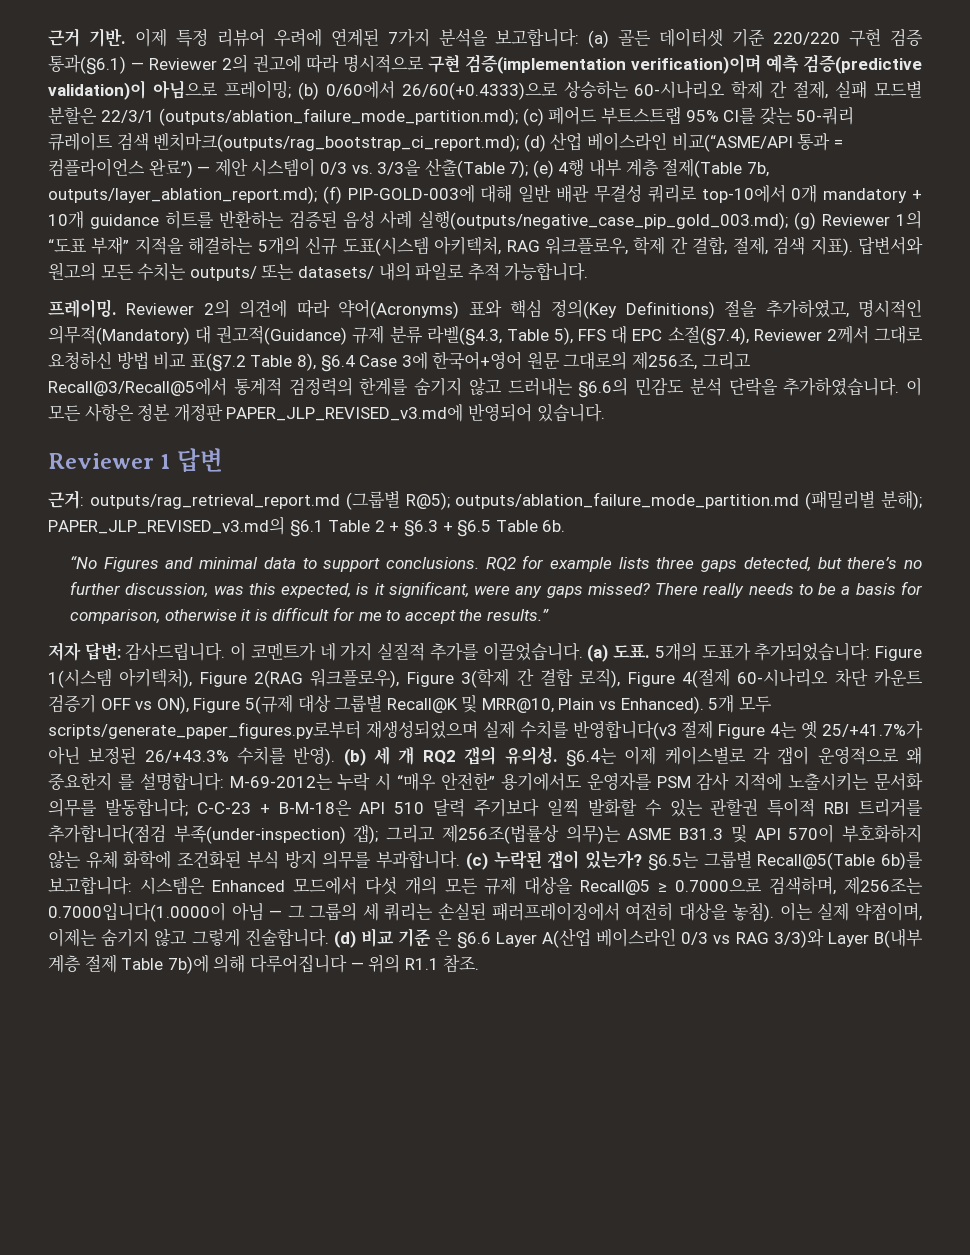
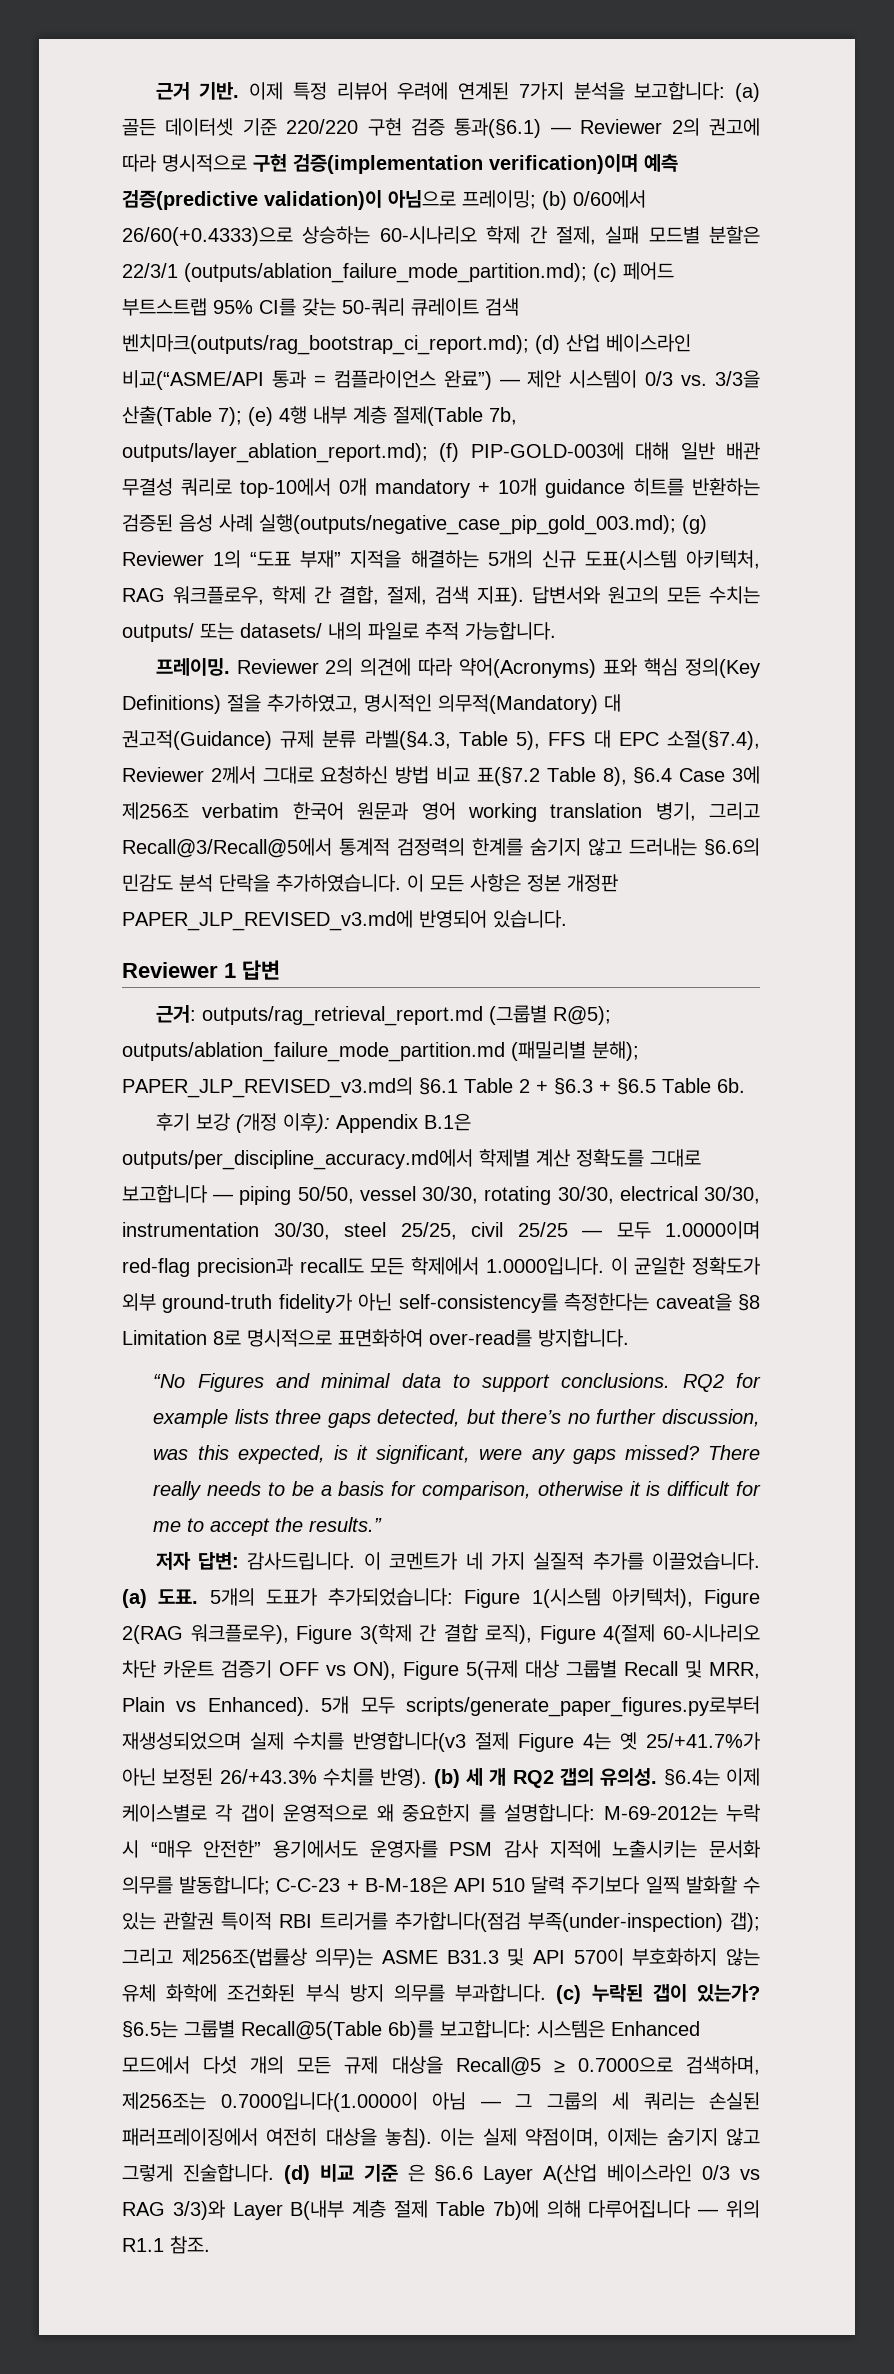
- Reviewer 2의 의견에 따라 약어(Acronyms) 표와 핵심 정의(Key Definitions) 절을 추가하였고, 명시적인 의무적(Mandatory) 대 권고적(Guidance) 규제 분류 라벨(§4.3, Table 5), FFS 대 EPC 소절(§7.4), Reviewer 2께서 그대로 요청하신 방법 비교 표(§7.2 Table 8), §6.4 Case 3에 한국어+영어 원문 그대로의 제256조, 그리고 Recall@3/Recall@5에서 통계적 검정력의 한계를 숨기지 않고 드러내는 §6.6의 민감도 분석 단락을 추가하였습니다.
+ Reviewer 2의 의견에 따라 약어(Acronyms) 표와 핵심 정의(Key Definitions) 절을 추가하였고, 명시적인 의무적(Mandatory) 대 권고적(Guidance) 규제 분류 라벨(§4.3, Table 5), FFS 대 EPC 소절(§7.4), Reviewer 2께서 그대로 요청하신 방법 비교 표(§7.2 Table 8), §6.4 Case 3에 제256조 verbatim 한국어 원문과 영어 working translation 병기, 그리고 Recall@3/Recall@5에서 통계적 검정력의 한계를 숨기지 않고 드러내는 §6.6의 민감도 분석 단락을 추가하였습니다.
+ 후기 보강 (개정 이후): Appendix B.1은 outputs/per_discipline_accuracy.md에서 학제별 계산 정확도를 그대로 보고합니다 — piping 50/50, vessel 30/30, rotating 30/30, electrical 30/30, instrumentation 30/30, steel 25/25, civil 25/25 — 모두 1.0000이며 red-flag precision과 recall도 모든 학제에서 1.0000입니다. 이 균일한 정확도가 외부 ground-truth fidelity가 아닌 self-consistency를 측정한다는 caveat을 §8 Limitation 8로 명시적으로 표면화하여 over-read를 방지합니다.
- 5개의 도표가 추가되었습니다: Figure 1(시스템 아키텍처), Figure 2(RAG 워크플로우), Figure 3(학제 간 결합 로직), Figure 4(절제 60-시나리오 차단 카운트 검증기 OFF vs ON), Figure 5(규제 대상 그룹별 Recall@K 및 MRR@10, Plain vs Enhanced).
+ 5개의 도표가 추가되었습니다: Figure 1(시스템 아키텍처), Figure 2(RAG 워크플로우), Figure 3(학제 간 결합 로직), Figure 4(절제 60-시나리오 차단 카운트 검증기 OFF vs ON), Figure 5(규제 대상 그룹별 Recall 및 MRR, Plain vs Enhanced).

